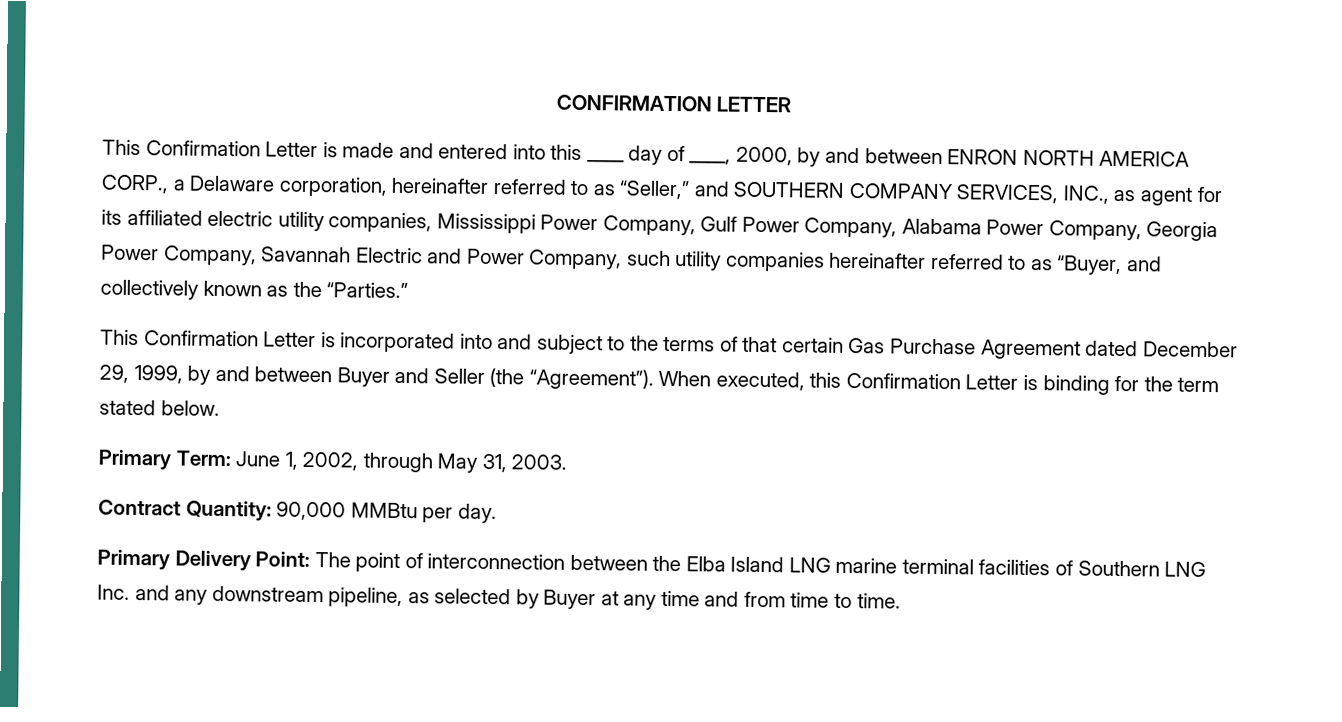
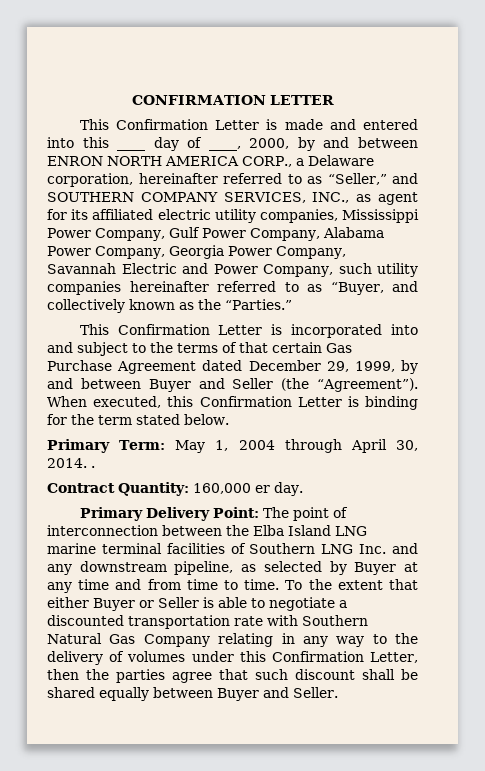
- Primary Term: June 1, 2002, through May 31, 2003.
+ Primary Term: May 1, 2004 through April 30, 2014. .
- Contract Quantity: 90,000 MMBtu per day.
+ Contract Quantity: 160,000 er day.
+ To the extent that either Buyer or Seller is able to negotiate a discounted transportation rate with Southern Natural Gas Company relating in any way to the delivery of volumes under this Confirmation Letter, then the parties agree that such discount shall be shared equally between Buyer and Seller.

